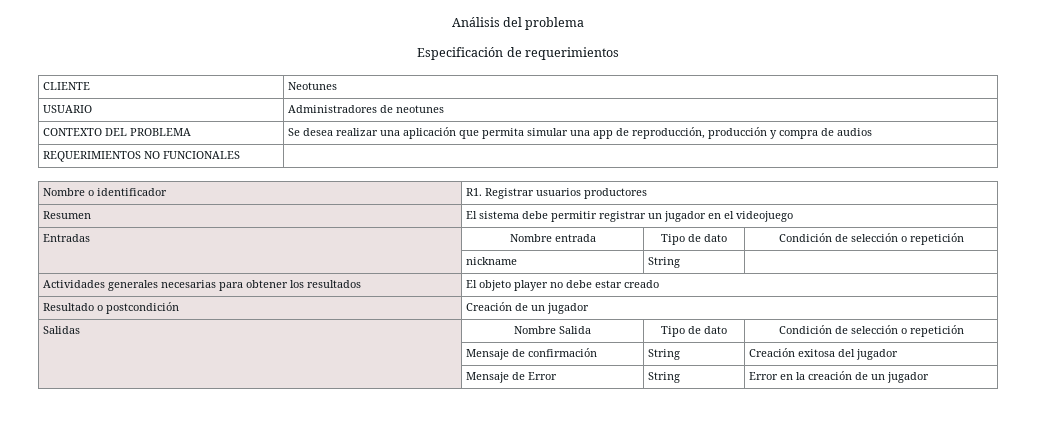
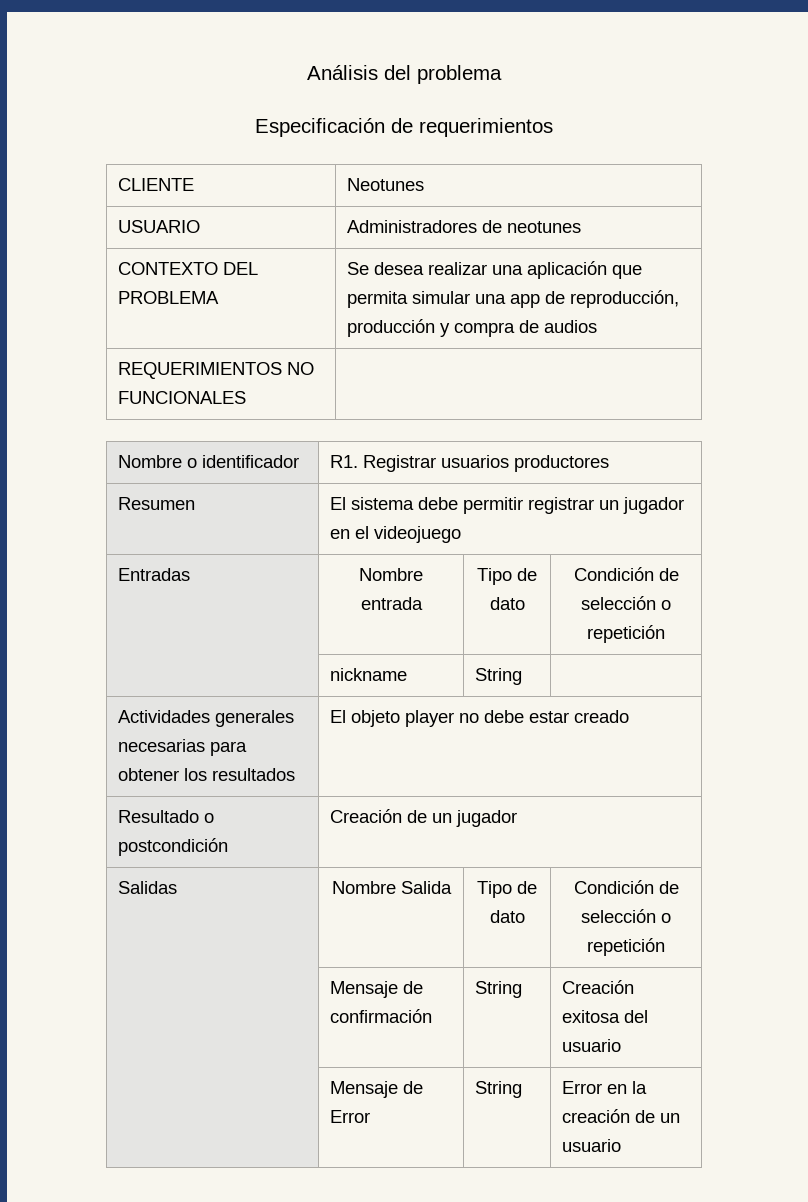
- | Mensaje de confirmación | String | Creación exitosa del jugador
+ | Mensaje de confirmación | String | Creación exitosa del usuario
- | Mensaje de Error | String | Error en la creación de un jugador
+ | Mensaje de Error | String | Error en la creación de un usuario

